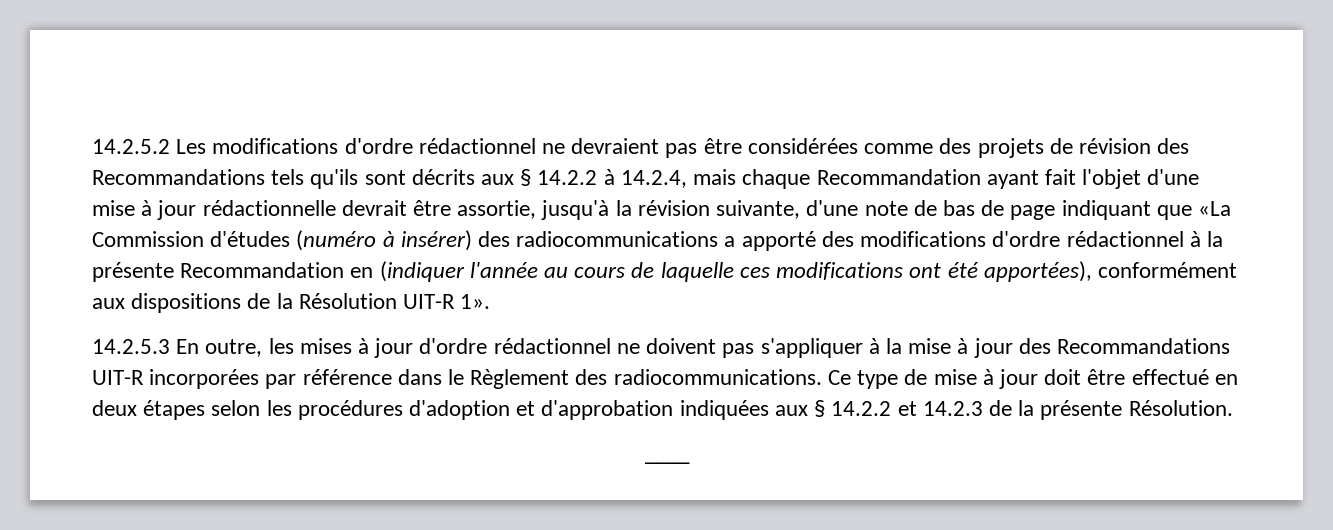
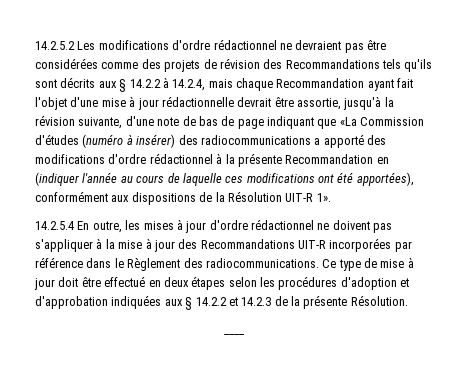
- 14.2.5.3 En outre, les mises à jour d'ordre rédactionnel ne doivent pas s'appliquer à la mise à jour des Recommandations UIT-R incorporées par référence dans le Règlement des radiocommunications.
+ 14.2.5.4 En outre, les mises à jour d'ordre rédactionnel ne doivent pas s'appliquer à la mise à jour des Recommandations UIT-R incorporées par référence dans le Règlement des radiocommunications.

